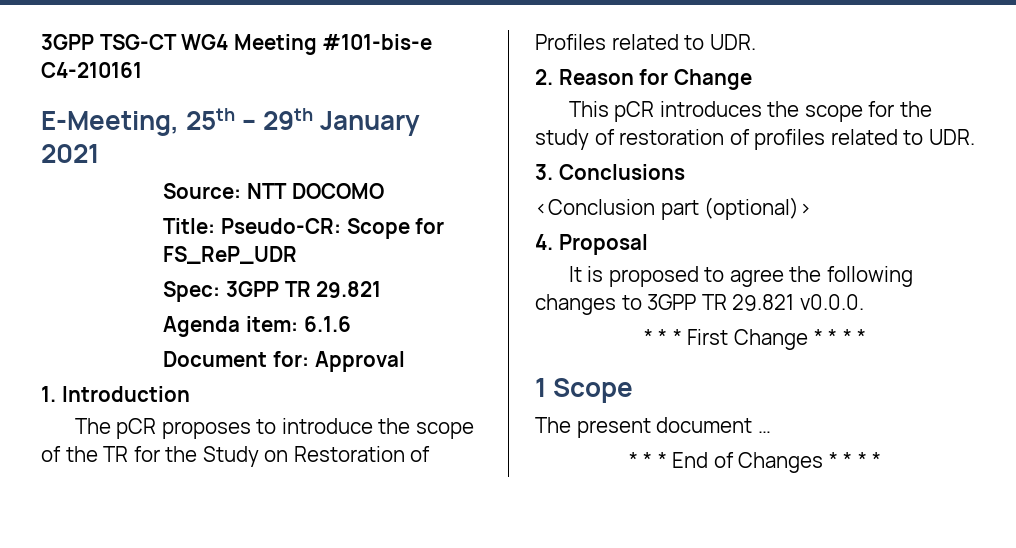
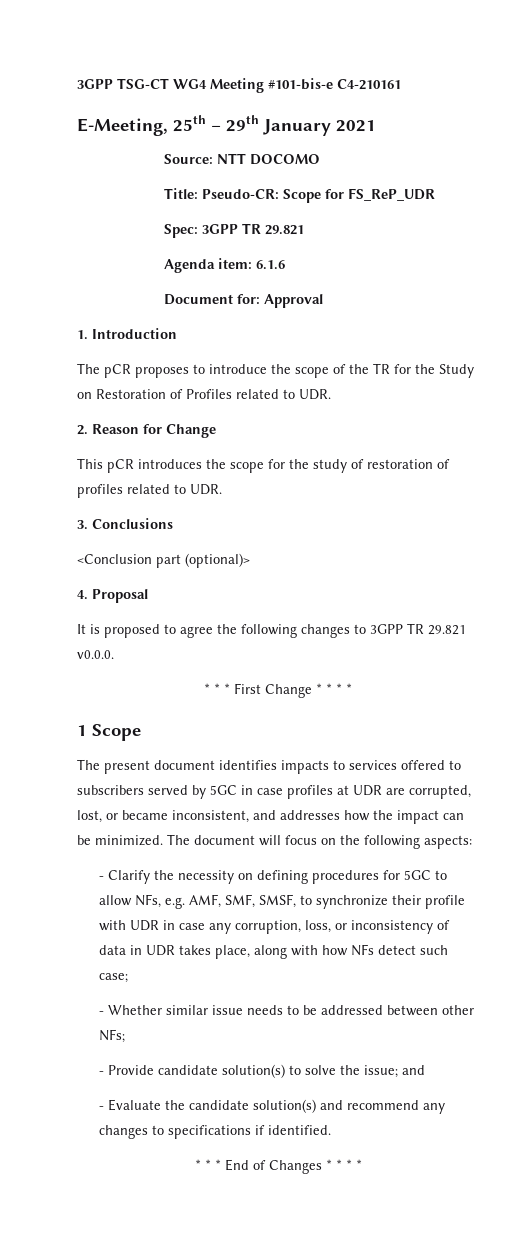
- The present document …
+ The present document identifies impacts to services offered to subscribers served by 5GC in case profiles at UDR are corrupted, lost, or became inconsistent, and addresses how the impact can be minimized. The document will focus on the following aspects:
+ - Clarify the necessity on defining procedures for 5GC to allow NFs, e.g. AMF, SMF, SMSF, to synchronize their profile with UDR in case any corruption, loss, or inconsistency of data in UDR takes place, along with how NFs detect such case;
+ - Whether similar issue needs to be addressed between other NFs;
+ - Provide candidate solution(s) to solve the issue; and
+ - Evaluate the candidate solution(s) and recommend any changes to specifications if identified.

